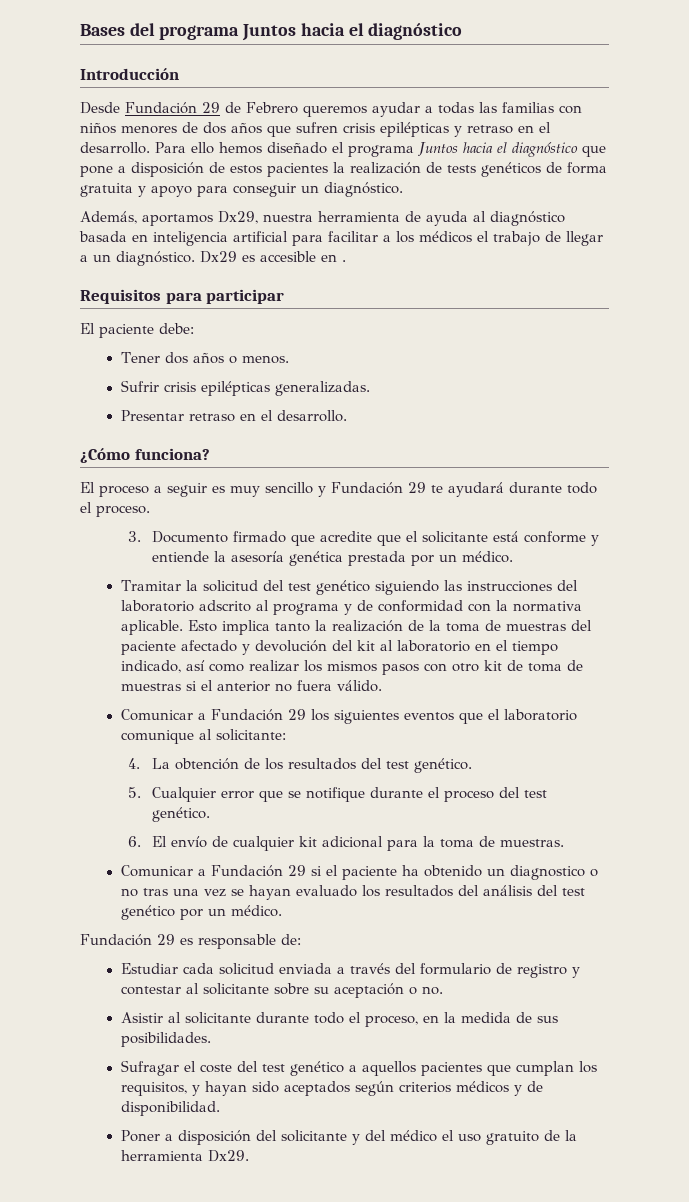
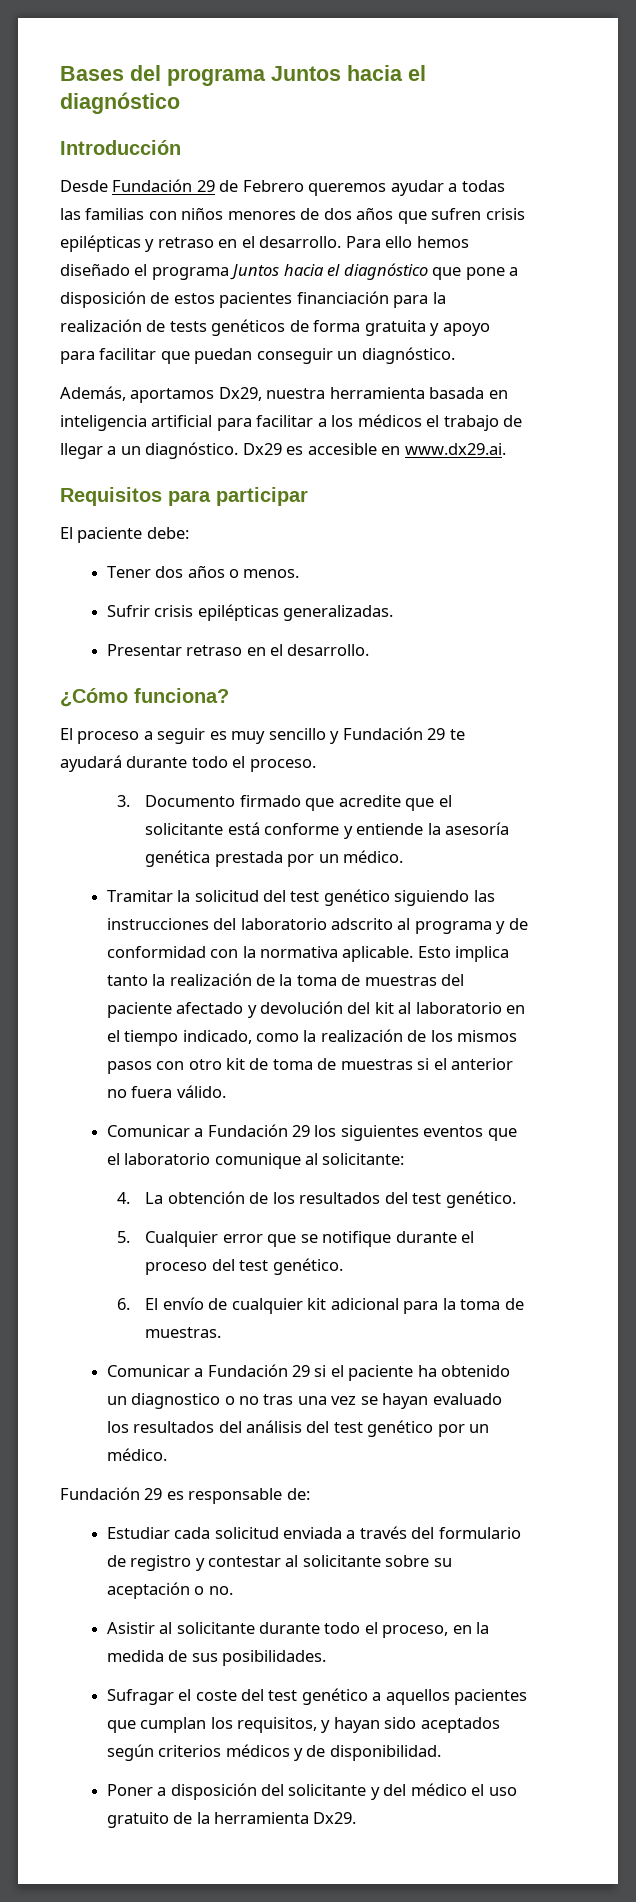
- Para ello hemos diseñado el programa Juntos hacia el diagnóstico que pone a disposición de estos pacientes la realización de tests genéticos de forma gratuita y apoyo para conseguir un diagnóstico.
+ Para ello hemos diseñado el programa Juntos hacia el diagnóstico que pone a disposición de estos pacientes financiación para la realización de tests genéticos de forma gratuita y apoyo para facilitar que puedan conseguir un diagnóstico.
- Además, aportamos Dx29, nuestra herramienta de ayuda al diagnóstico basada en inteligencia artificial para facilitar a los médicos el trabajo de llegar a un diagnóstico.
+ Además, aportamos Dx29, nuestra herramienta basada en inteligencia artificial para facilitar a los médicos el trabajo de llegar a un diagnóstico.
- Dx29 es accesible en .
+ Dx29 es accesible en www.dx29.ai.
- Esto implica tanto la realización de la toma de muestras del paciente afectado y devolución del kit al laboratorio en el tiempo indicado, así como realizar los mismos pasos con otro kit de toma de muestras si el anterior no fuera válido.
+ Esto implica tanto la realización de la toma de muestras del paciente afectado y devolución del kit al laboratorio en el tiempo indicado, como la realización de los mismos pasos con otro kit de toma de muestras si el anterior no fuera válido.

